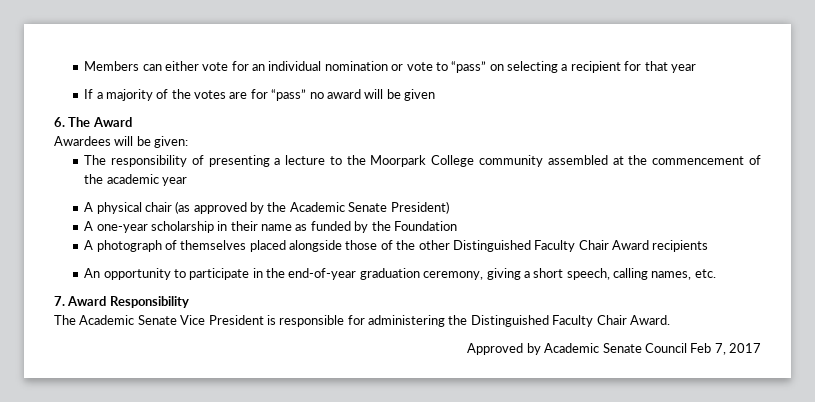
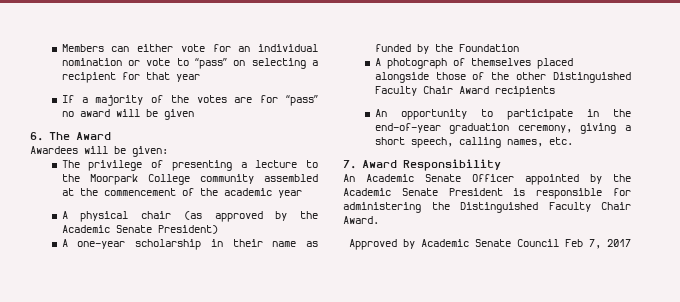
- The responsibility of presenting a lecture to the Moorpark College community assembled at the commencement of the academic year
+ The privilege of presenting a lecture to the Moorpark College community assembled at the commencement of the academic year
- The Academic Senate Vice President is responsible for administering the Distinguished Faculty Chair Award.
+ An Academic Senate Officer appointed by the Academic Senate President is responsible for administering the Distinguished Faculty Chair Award.

